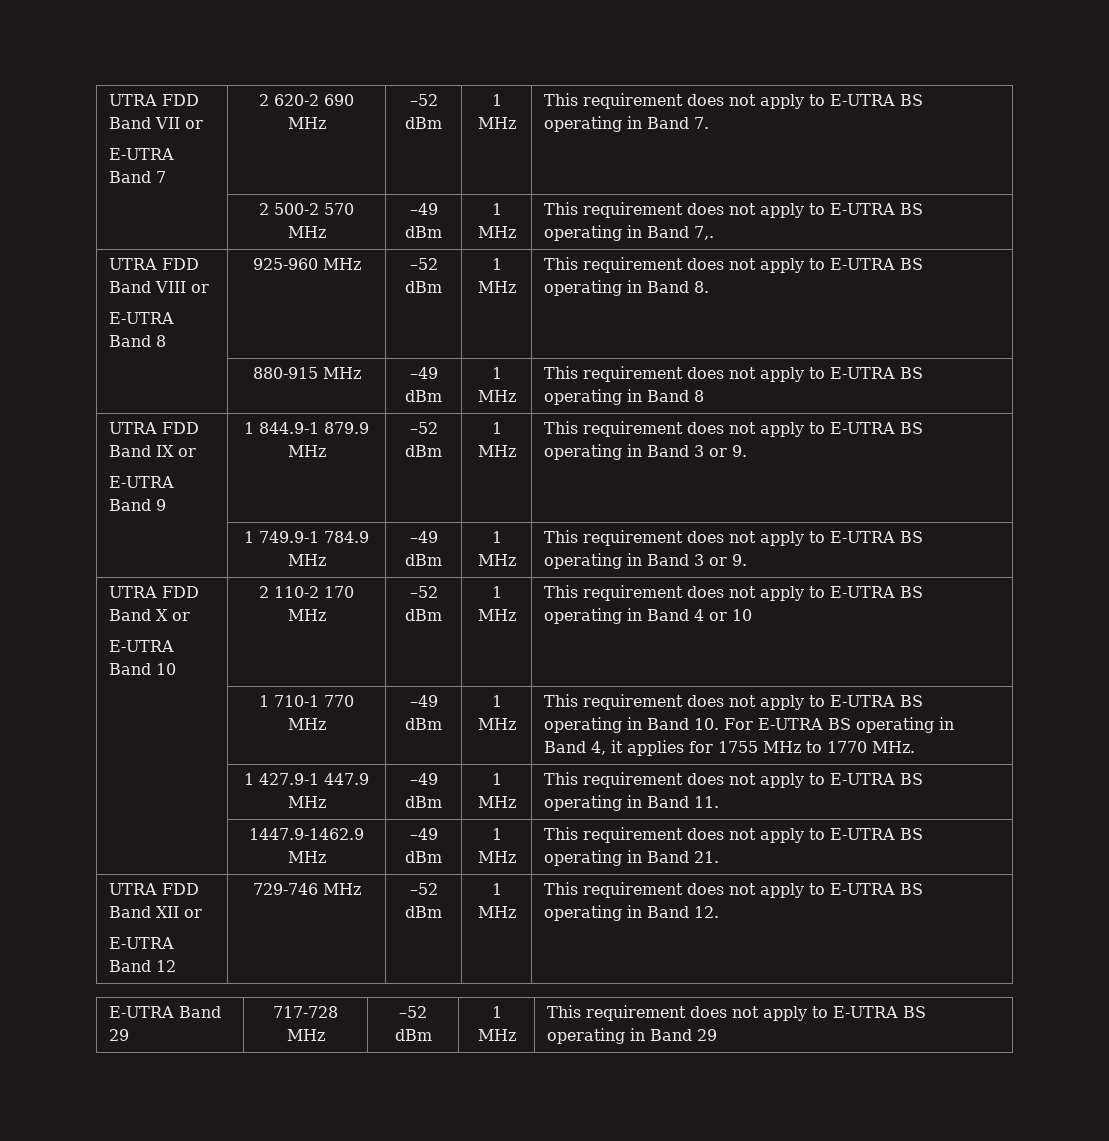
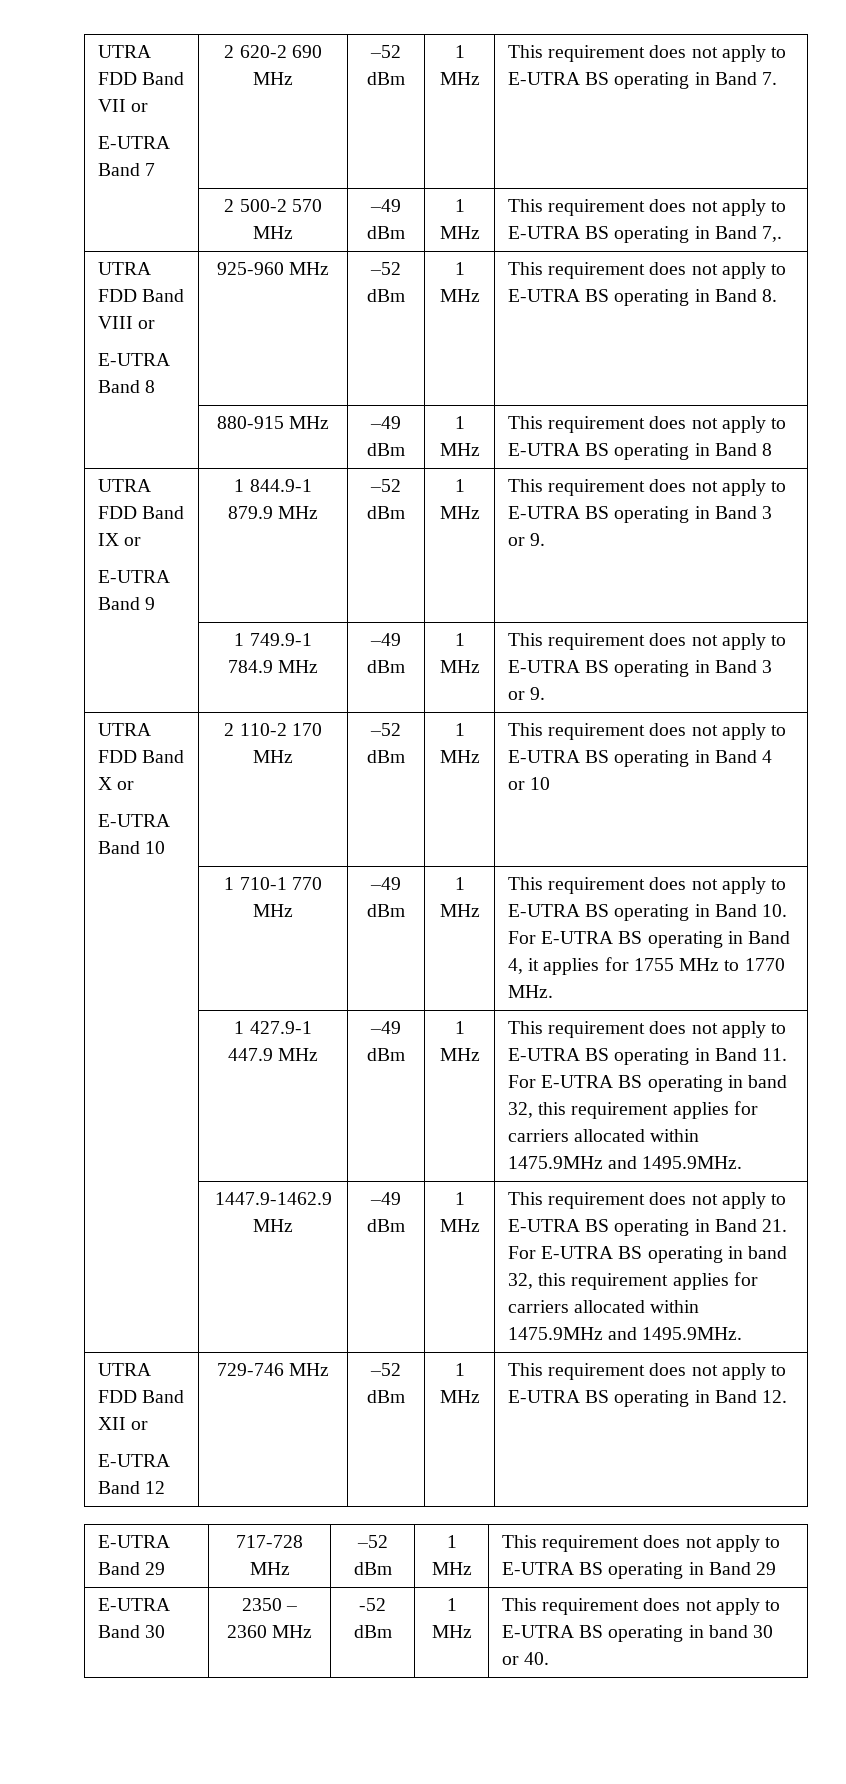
- | 1 427.9-1 447.9 MHz | –49 dBm | 1 MHz | This requirement does not apply to E-UTRA BS operating in Band 11.
+ | 1 427.9-1 447.9 MHz | –49 dBm | 1 MHz | This requirement does not apply to E-UTRA BS operating in Band 11. For E-UTRA BS operating in band 32, this requirement applies for carriers allocated within 1475.9MHz and 1495.9MHz.
- | 1447.9-1462.9 MHz | –49 dBm | 1 MHz | This requirement does not apply to E-UTRA BS operating in Band 21.
+ | 1447.9-1462.9 MHz | –49 dBm | 1 MHz | This requirement does not apply to E-UTRA BS operating in Band 21. For E-UTRA BS operating in band 32, this requirement applies for carriers allocated within 1475.9MHz and 1495.9MHz.
+ E-UTRA Band 30 | 2350 – 2360 MHz | -52 dBm | 1 MHz | This requirement does not apply to E-UTRA BS operating in band 30 or 40.

